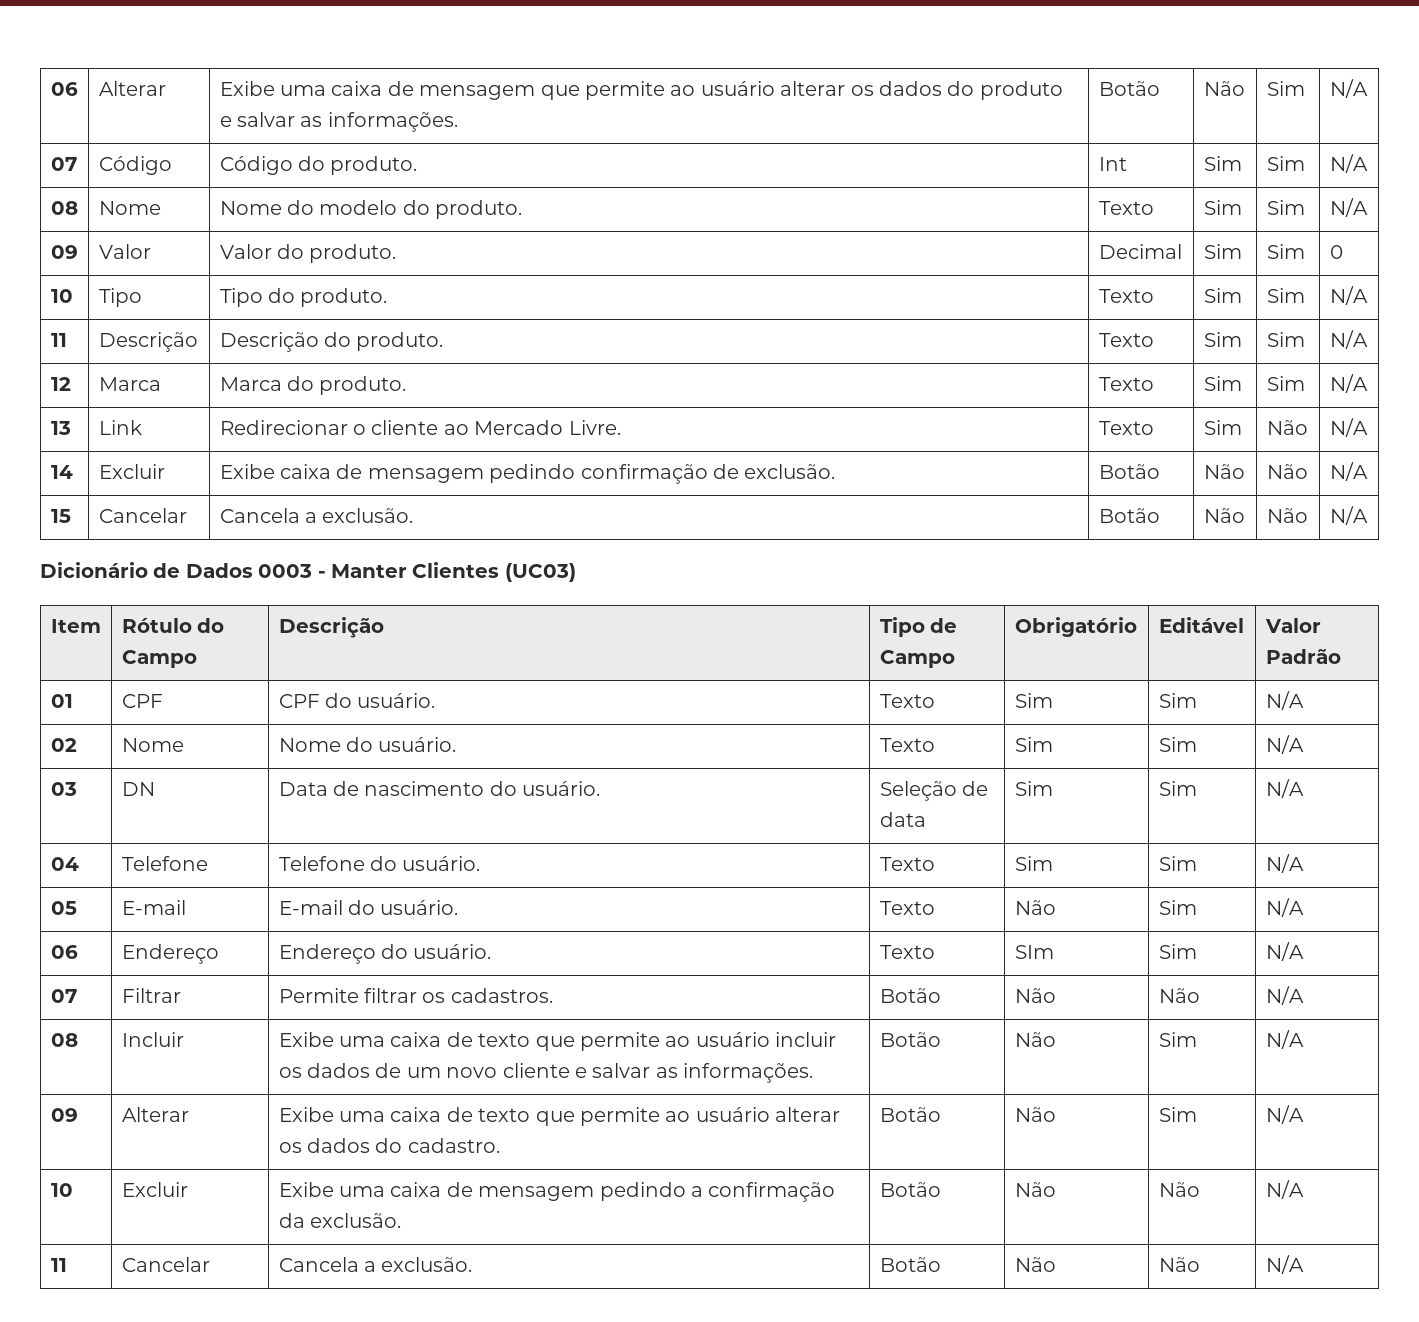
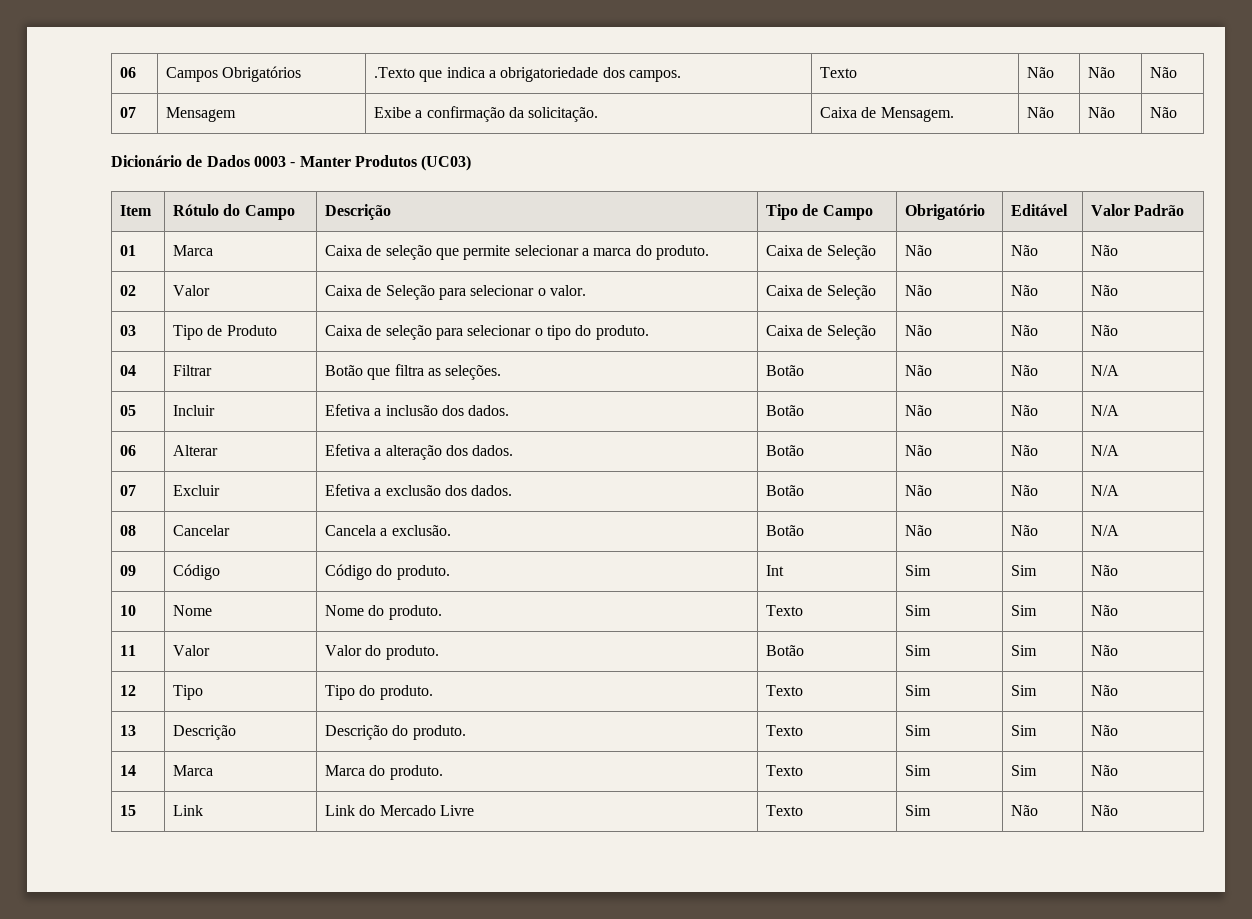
- 06 | Alterar | Exibe uma caixa de mensagem que permite ao usuário alterar os dados do produto e salvar as informações. | Botão | Não | Sim | N/A
- 07 | Código | Código do produto. | Int | Sim | Sim | N/A
- 08 | Nome | Nome do modelo do produto. | Texto | Sim | Sim | N/A
- 09 | Valor | Valor do produto. | Decimal | Sim | Sim | 0
- 10 | Tipo | Tipo do produto. | Texto | Sim | Sim | N/A
- 11 | Descrição | Descrição do produto. | Texto | Sim | Sim | N/A
- 12 | Marca | Marca do produto. | Texto | Sim | Sim | N/A
- 13 | Link | Redirecionar o cliente ao Mercado Livre. | Texto | Sim | Não | N/A
- 14 | Excluir | Exibe caixa de mensagem pedindo confirmação de exclusão. | Botão | Não | Não | N/A
- 15 | Cancelar | Cancela a exclusão. | Botão | Não | Não | N/A
+ 06 | Campos Obrigatórios | .Texto que indica a obrigatoriedade dos campos. | Texto | Não | Não | Não
+ 07 | Mensagem | Exibe a confirmação da solicitação. | Caixa de Mensagem. | Não | Não | Não
- Dicionário de Dados 0003 - Manter Clientes (UC03)
+ Dicionário de Dados 0003 - Manter Produtos (UC03)
- 01 | CPF | CPF do usuário. | Texto | Sim | Sim | N/A
- 02 | Nome | Nome do usuário. | Texto | Sim | Sim | N/A
- 03 | DN | Data de nascimento do usuário. | Seleção de data | Sim | Sim | N/A
- 04 | Telefone | Telefone do usuário. | Texto | Sim | Sim | N/A
- 05 | E-mail | E-mail do usuário. | Texto | Não | Sim | N/A
+ 01 | Marca | Caixa de seleção que permite selecionar a marca do produto. | Caixa de Seleção | Não | Não | Não
+ 02 | Valor | Caixa de Seleção para selecionar o valor. | Caixa de Seleção | Não | Não | Não
+ 03 | Tipo de Produto | Caixa de seleção para selecionar o tipo do produto. | Caixa de Seleção | Não | Não | Não
+ 04 | Filtrar | Botão que filtra as seleções. | Botão | Não | Não | N/A
+ 05 | Incluir | Efetiva a inclusão dos dados. | Botão | Não | Não | N/A
- 06 | Endereço | Endereço do usuário. | Texto | SIm | Sim | N/A
- 07 | Filtrar | Permite filtrar os cadastros. | Botão | Não | Não | N/A
+ 06 | Alterar | Efetiva a alteração dos dados. | Botão | Não | Não | N/A
+ 07 | Excluir | Efetiva a exclusão dos dados. | Botão | Não | Não | N/A
- 08 | Incluir | Exibe uma caixa de texto que permite ao usuário incluir os dados de um novo cliente e salvar as informações. | Botão | Não | Sim | N/A
- 09 | Alterar | Exibe uma caixa de texto que permite ao usuário alterar os dados do cadastro. | Botão | Não | Sim | N/A
- 10 | Excluir | Exibe uma caixa de mensagem pedindo a confirmação da exclusão. | Botão | Não | Não | N/A
- 11 | Cancelar | Cancela a exclusão. | Botão | Não | Não | N/A
+ 08 | Cancelar | Cancela a exclusão. | Botão | Não | Não | N/A
+ 09 | Código | Código do produto. | Int | Sim | Sim | Não
+ 10 | Nome | Nome do produto. | Texto | Sim | Sim | Não
+ 11 | Valor | Valor do produto. | Botão | Sim | Sim | Não
+ 12 | Tipo | Tipo do produto. | Texto | Sim | Sim | Não
+ 13 | Descrição | Descrição do produto. | Texto | Sim | Sim | Não
+ 14 | Marca | Marca do produto. | Texto | Sim | Sim | Não
+ 15 | Link | Link do Mercado Livre | Texto | Sim | Não | Não

